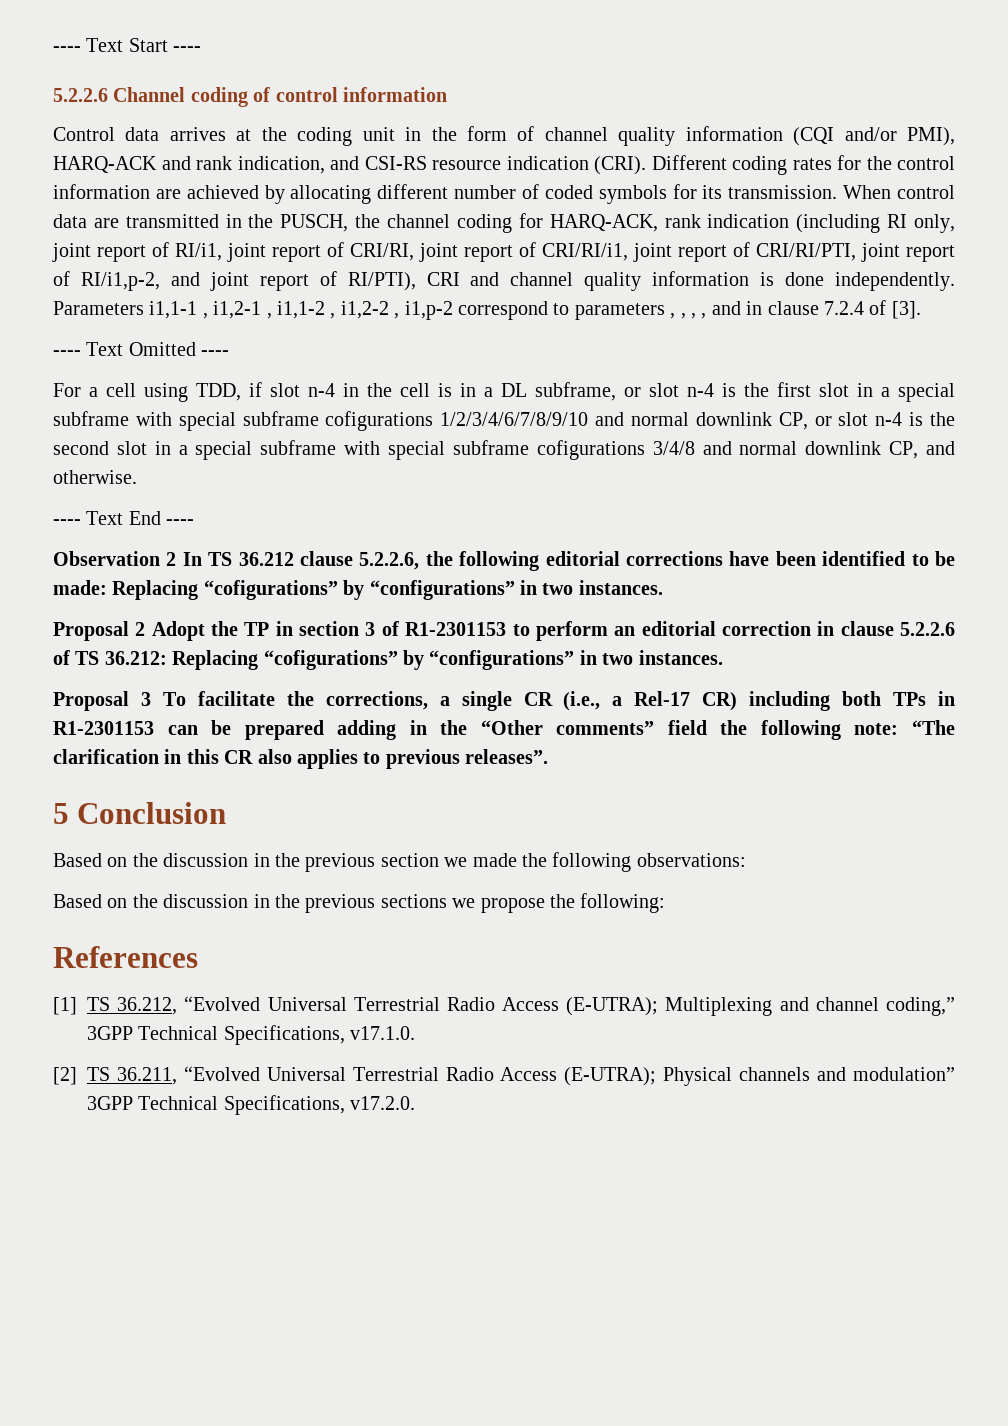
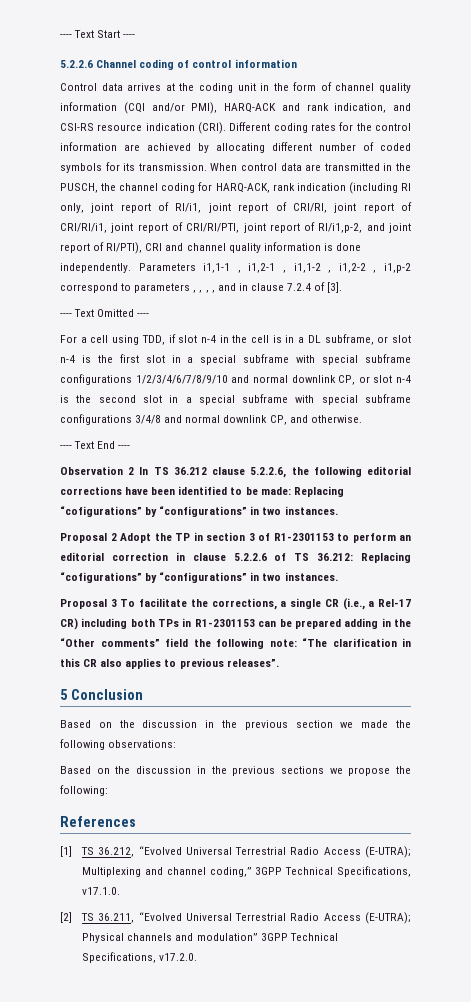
- For a cell using TDD, if slot n-4 in the cell is in a DL subframe, or slot n-4 is the first slot in a special subframe with special subframe cofigurations 1/2/3/4/6/7/8/9/10 and normal downlink CP, or slot n-4 is the second slot in a special subframe with special subframe cofigurations 3/4/8 and normal downlink CP, and otherwise.
+ For a cell using TDD, if slot n-4 in the cell is in a DL subframe, or slot n-4 is the first slot in a special subframe with special subframe configurations 1/2/3/4/6/7/8/9/10 and normal downlink CP, or slot n-4 is the second slot in a special subframe with special subframe configurations 3/4/8 and normal downlink CP, and otherwise.

